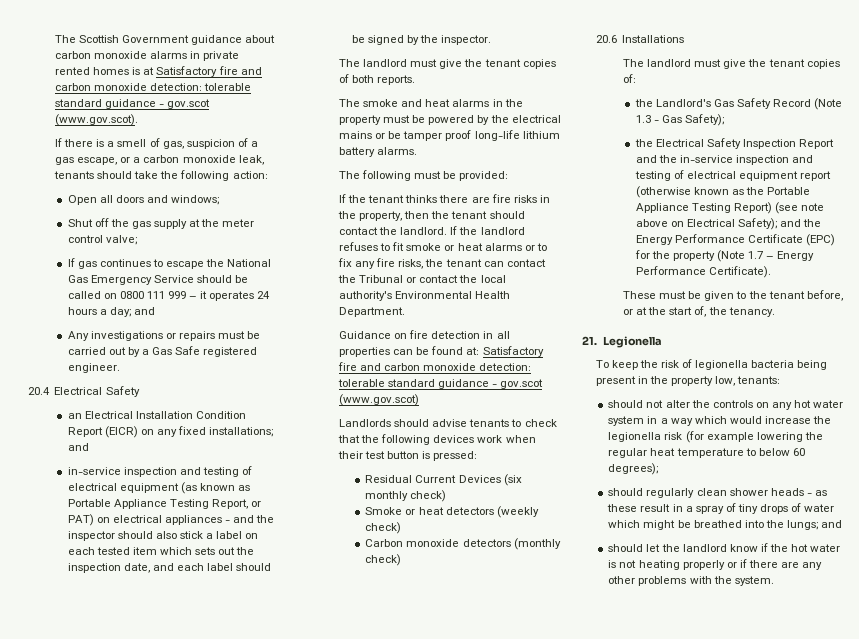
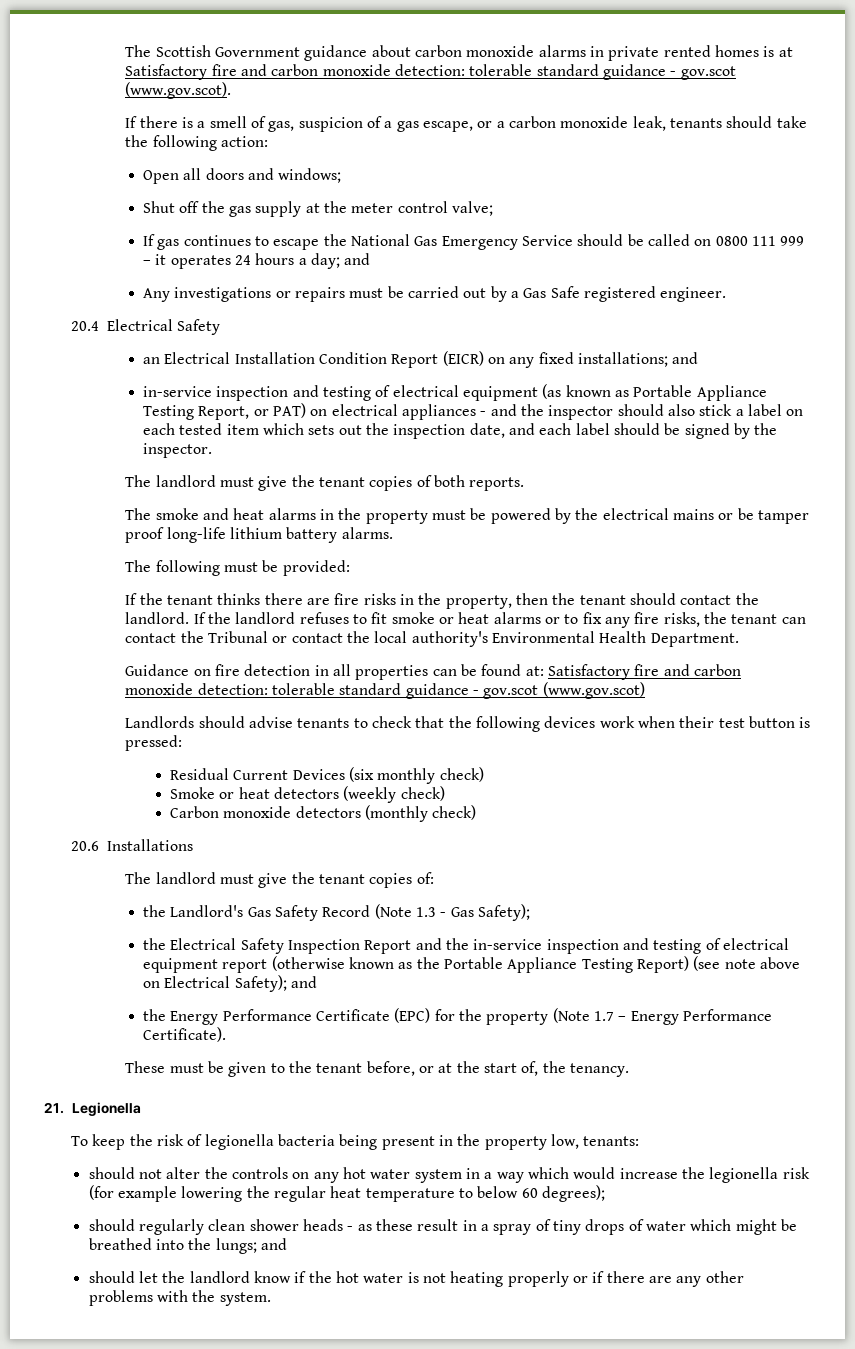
- the Electrical Safety Inspection Report and the in-service inspection and testing of electrical equipment report (otherwise known as the Portable Appliance Testing Report) (see note above on Electrical Safety); and the Energy Performance Certificate (EPC) for the property (Note 1.7 – Energy Performance Certificate).
+ the Electrical Safety Inspection Report and the in-service inspection and testing of electrical equipment report (otherwise known as the Portable Appliance Testing Report) (see note above on Electrical Safety); and
+ the Energy Performance Certificate (EPC) for the property (Note 1.7 – Energy Performance Certificate).

